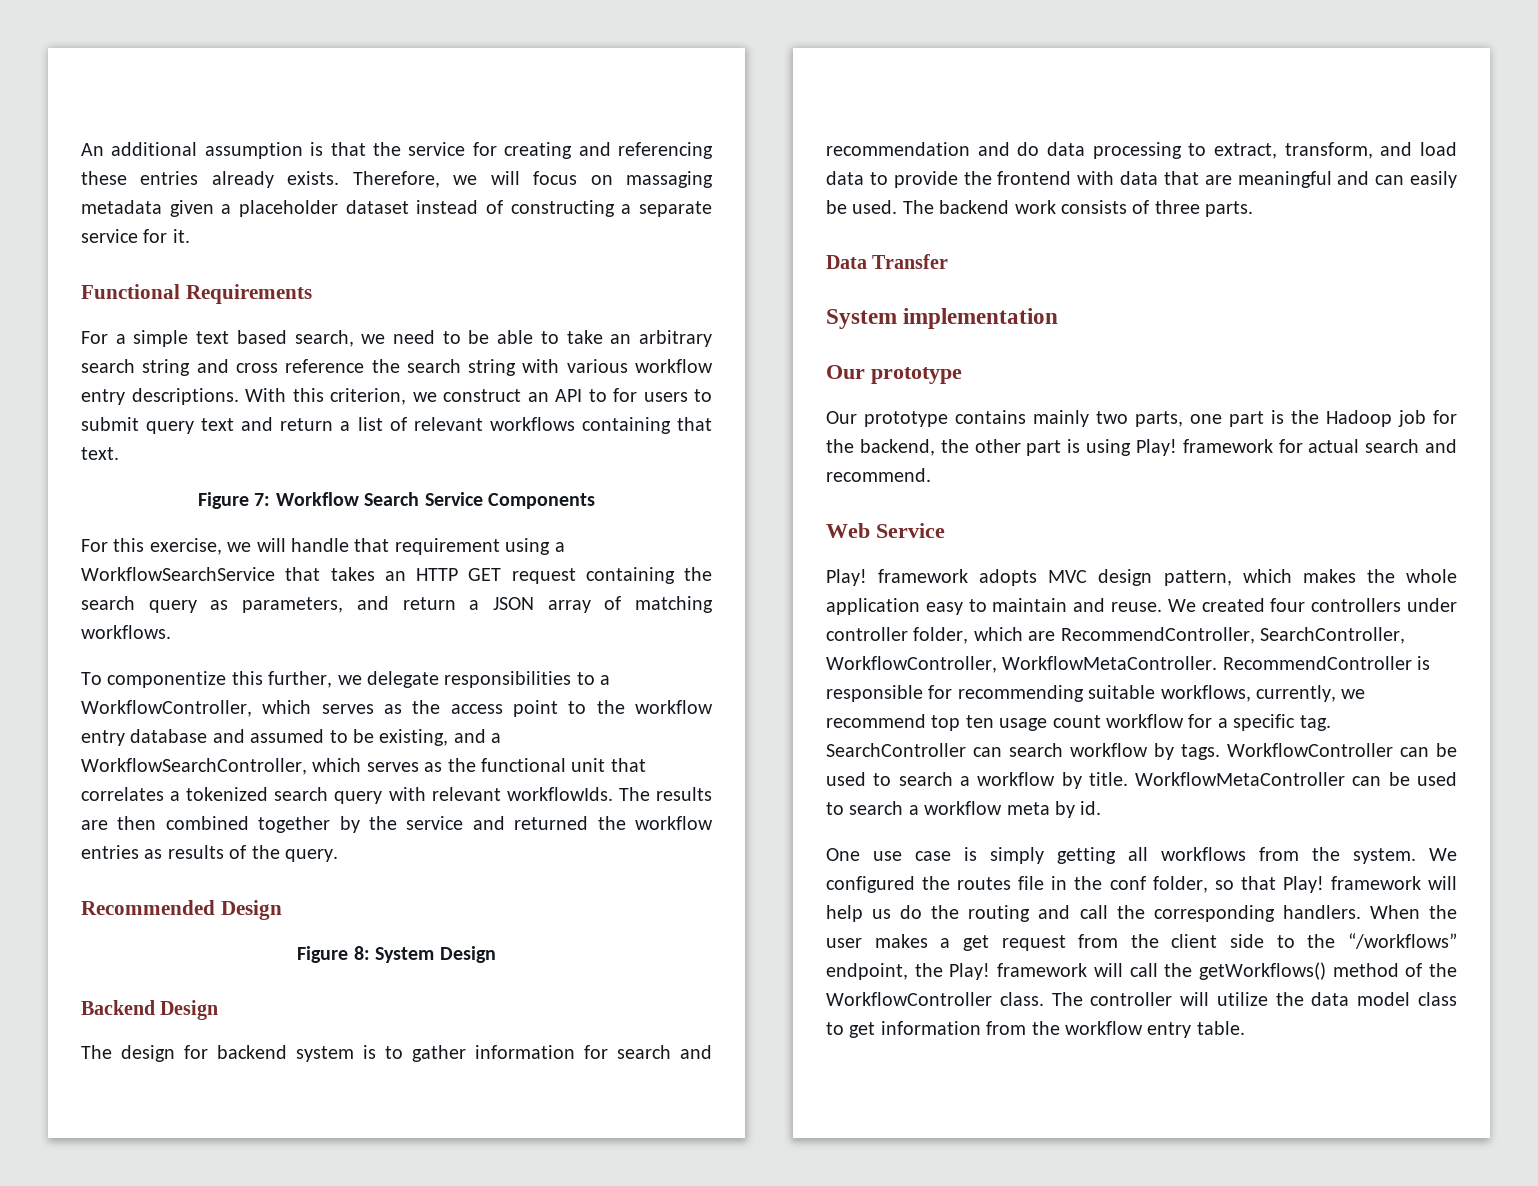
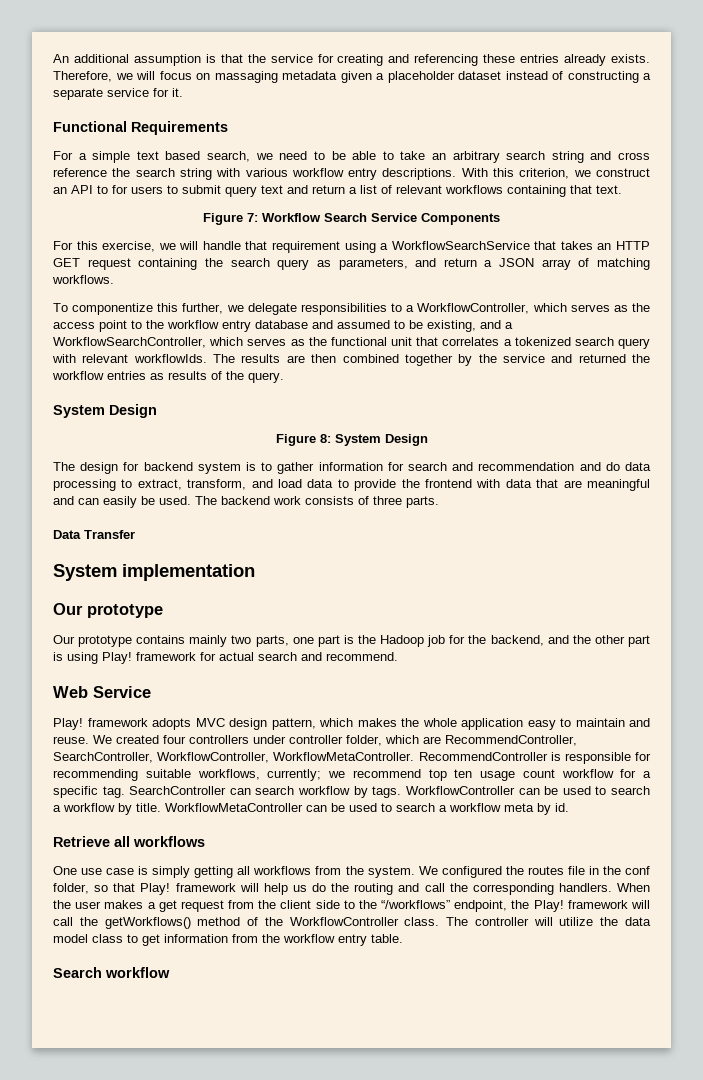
  The results are then combined together by the service and returned the workflow entries as results of the query.
- Recommended Design
+ System Design
- Backend Design
- Our prototype contains mainly two parts, one part is the Hadoop job for the backend, the other part is using Play! framework for actual search and recommend.
+ Our prototype contains mainly two parts, one part is the Hadoop job for the backend, and the other part is using Play! framework for actual search and recommend.
- RecommendController is responsible for recommending suitable workflows, currently, we recommend top ten usage count workflow for a specific tag.
+ RecommendController is responsible for recommending suitable workflows, currently; we recommend top ten usage count workflow for a specific tag.
+ Retrieve all workflows
+ Search workflow

